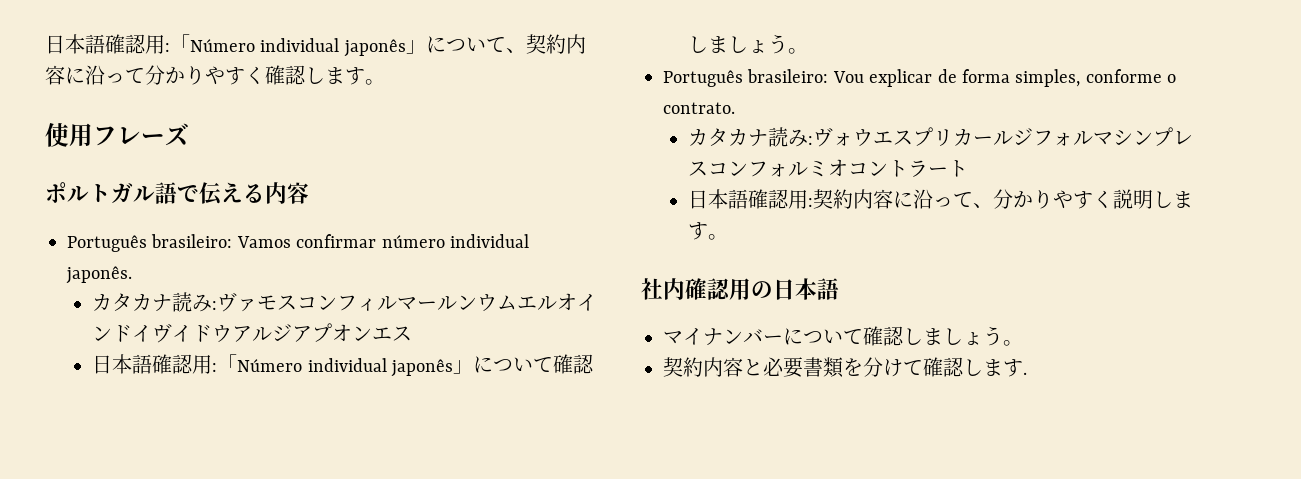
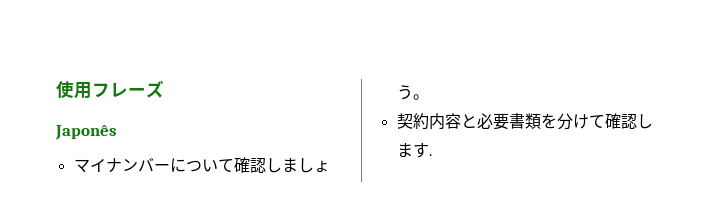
- 日本語確認用:「Número individual japonês」について、契約内容に沿って分かりやすく確認します。
  使用フレーズ
- ポルトガル語で伝える内容
- Português brasileiro: Vamos confirmar número individual japonês.
- カタカナ読み:ヴァモスコンフィルマールンウムエルオインドイヴイドウアルジアプオンエス
- 日本語確認用:「Número individual japonês」について確認しましょう。
- Português brasileiro: Vou explicar de forma simples, conforme o contrato.
- カタカナ読み:ヴォウエスプリカールジフォルマシンプレスコンフォルミオコントラート
- 日本語確認用:契約内容に沿って、分かりやすく説明します。
- 社内確認用の日本語
+ Japonês

